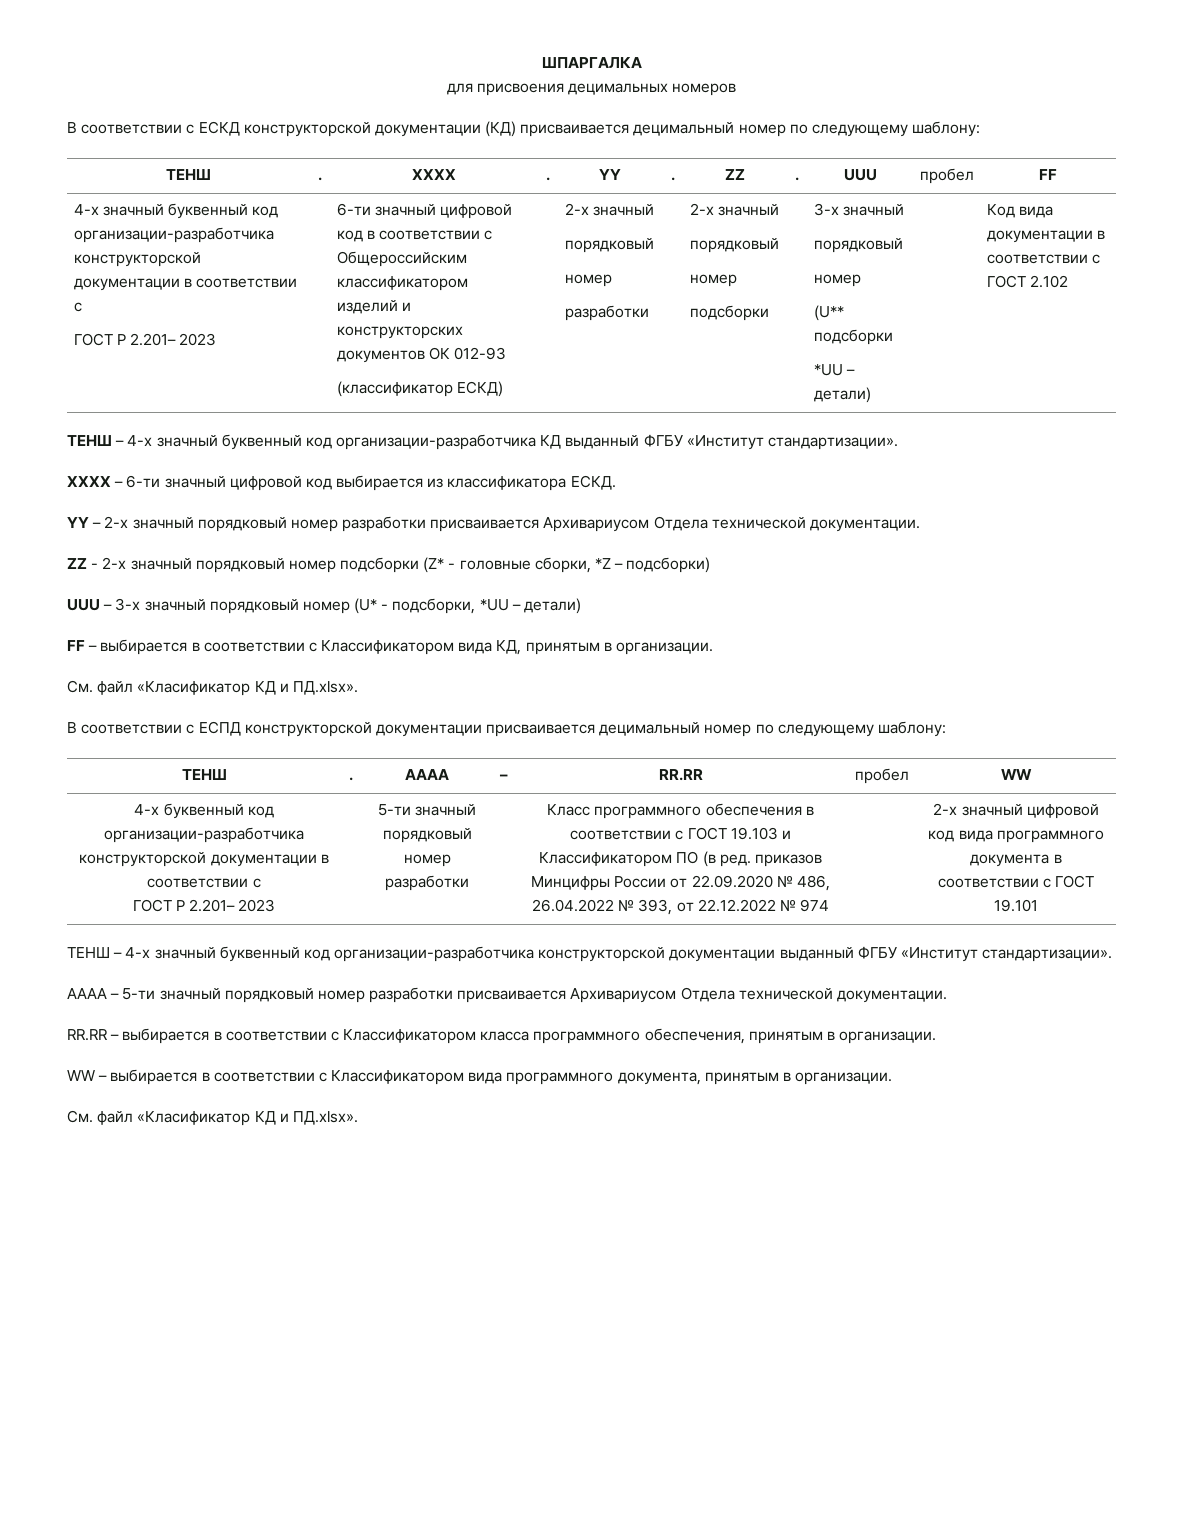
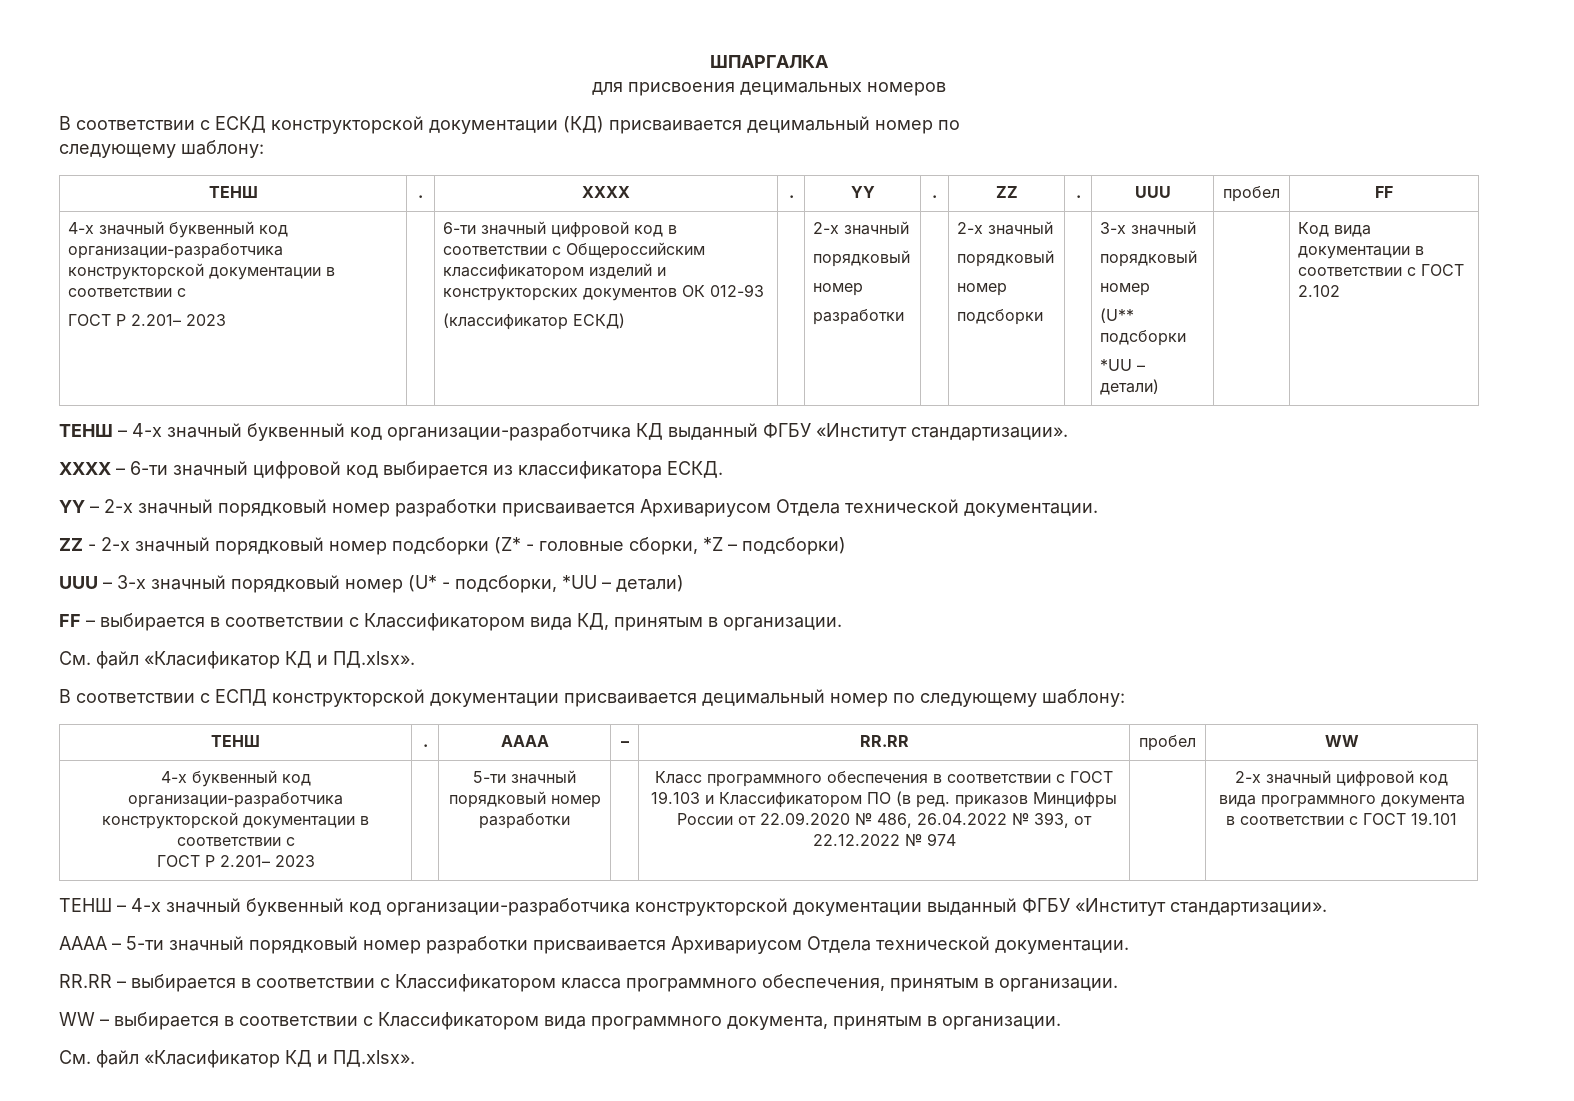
- В соответствии с ЕСКД конструкторской документации (КД) присваивается децимальный номер по следующему шаблону:
+ В соответствии с ЕСКД конструкторской документации (КД) присваивается децимальный номер по
+ следующему шаблону:

